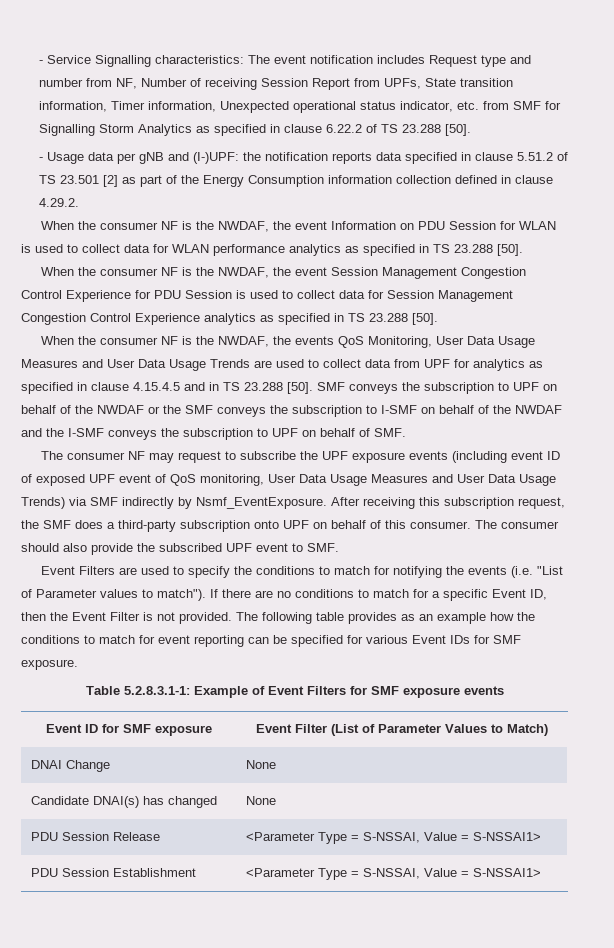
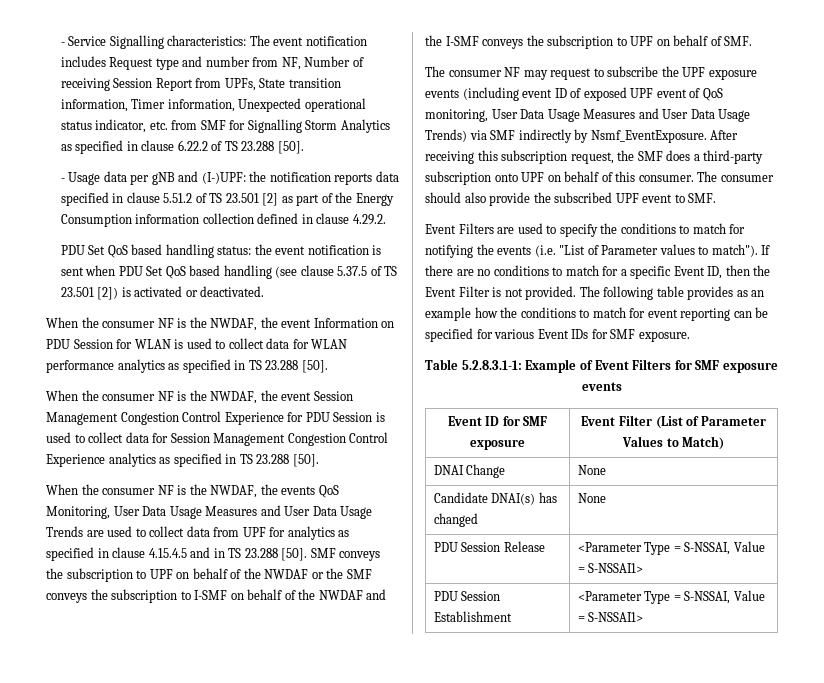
+ PDU Set QoS based handling status: the event notification is sent when PDU Set QoS based handling (see clause 5.37.5 of TS 23.501 [2]) is activated or deactivated.

